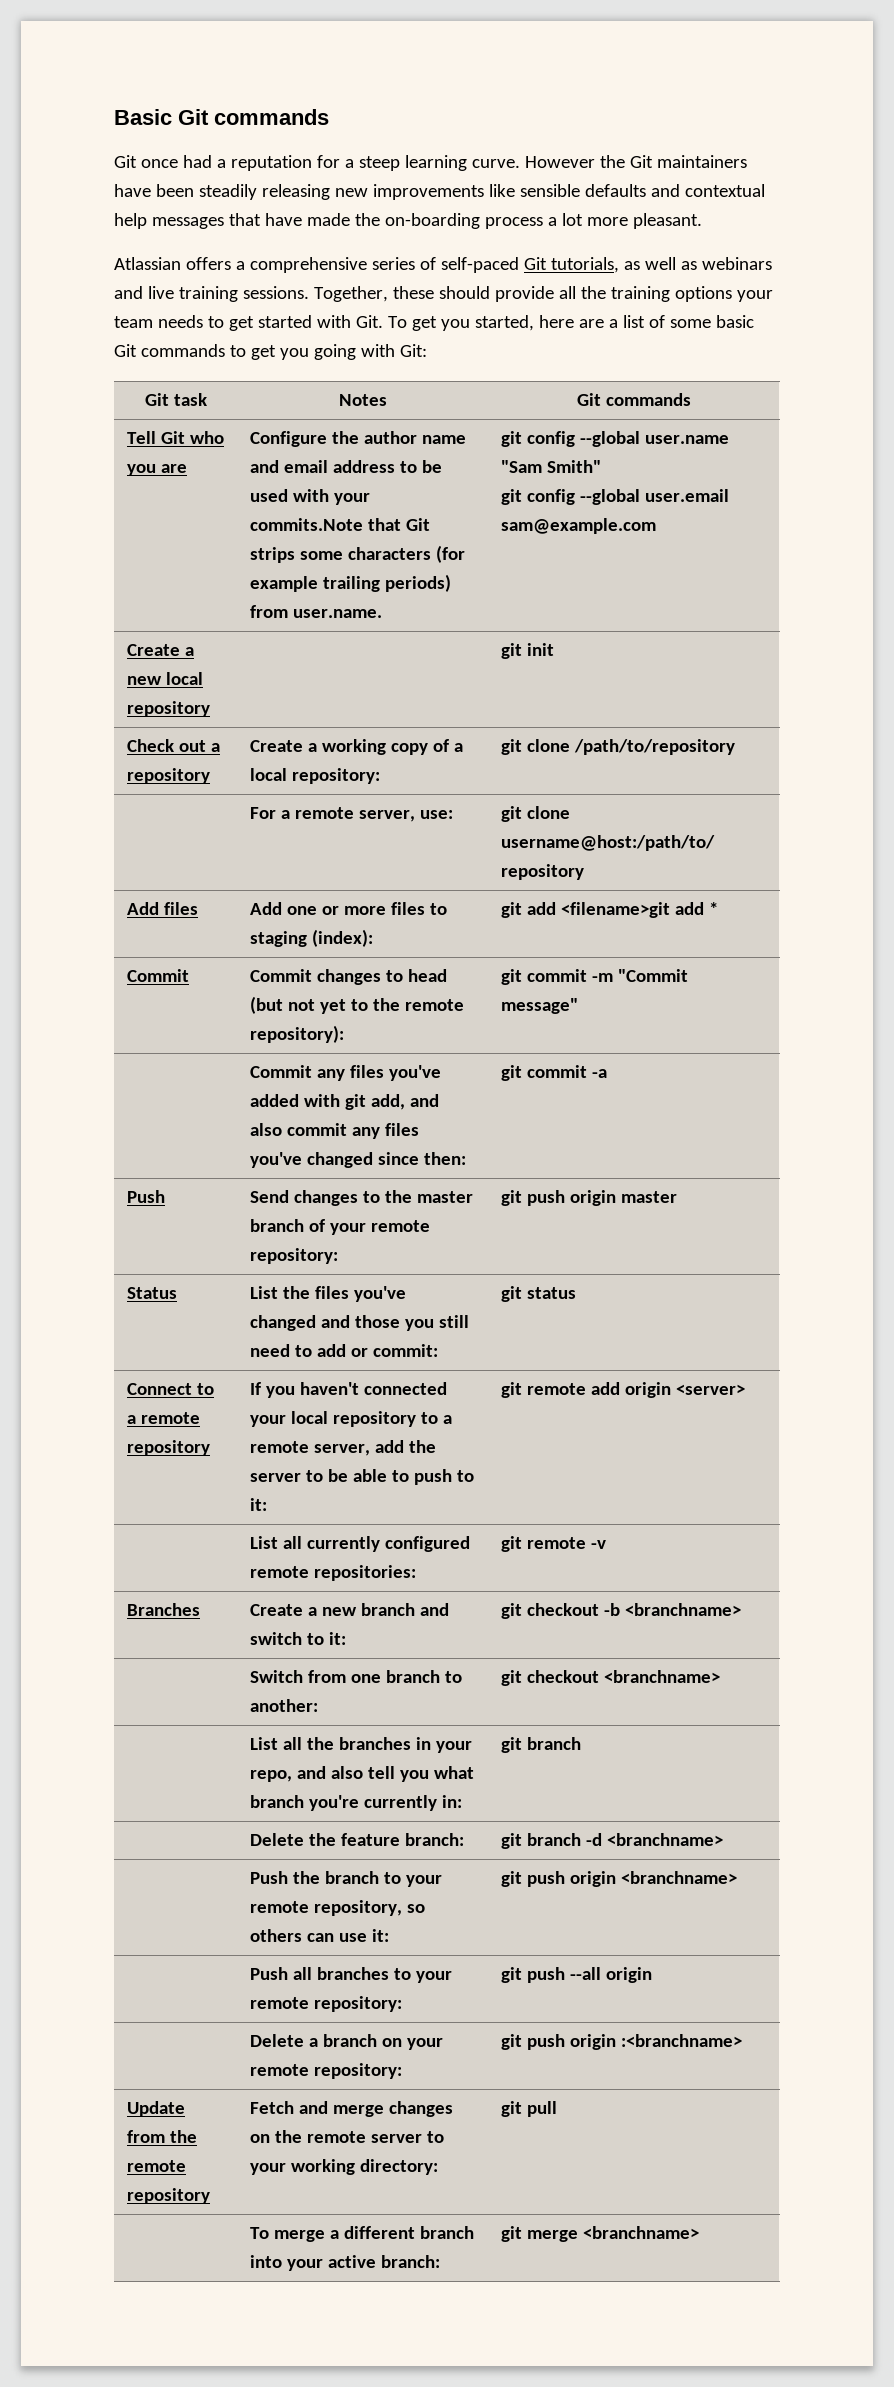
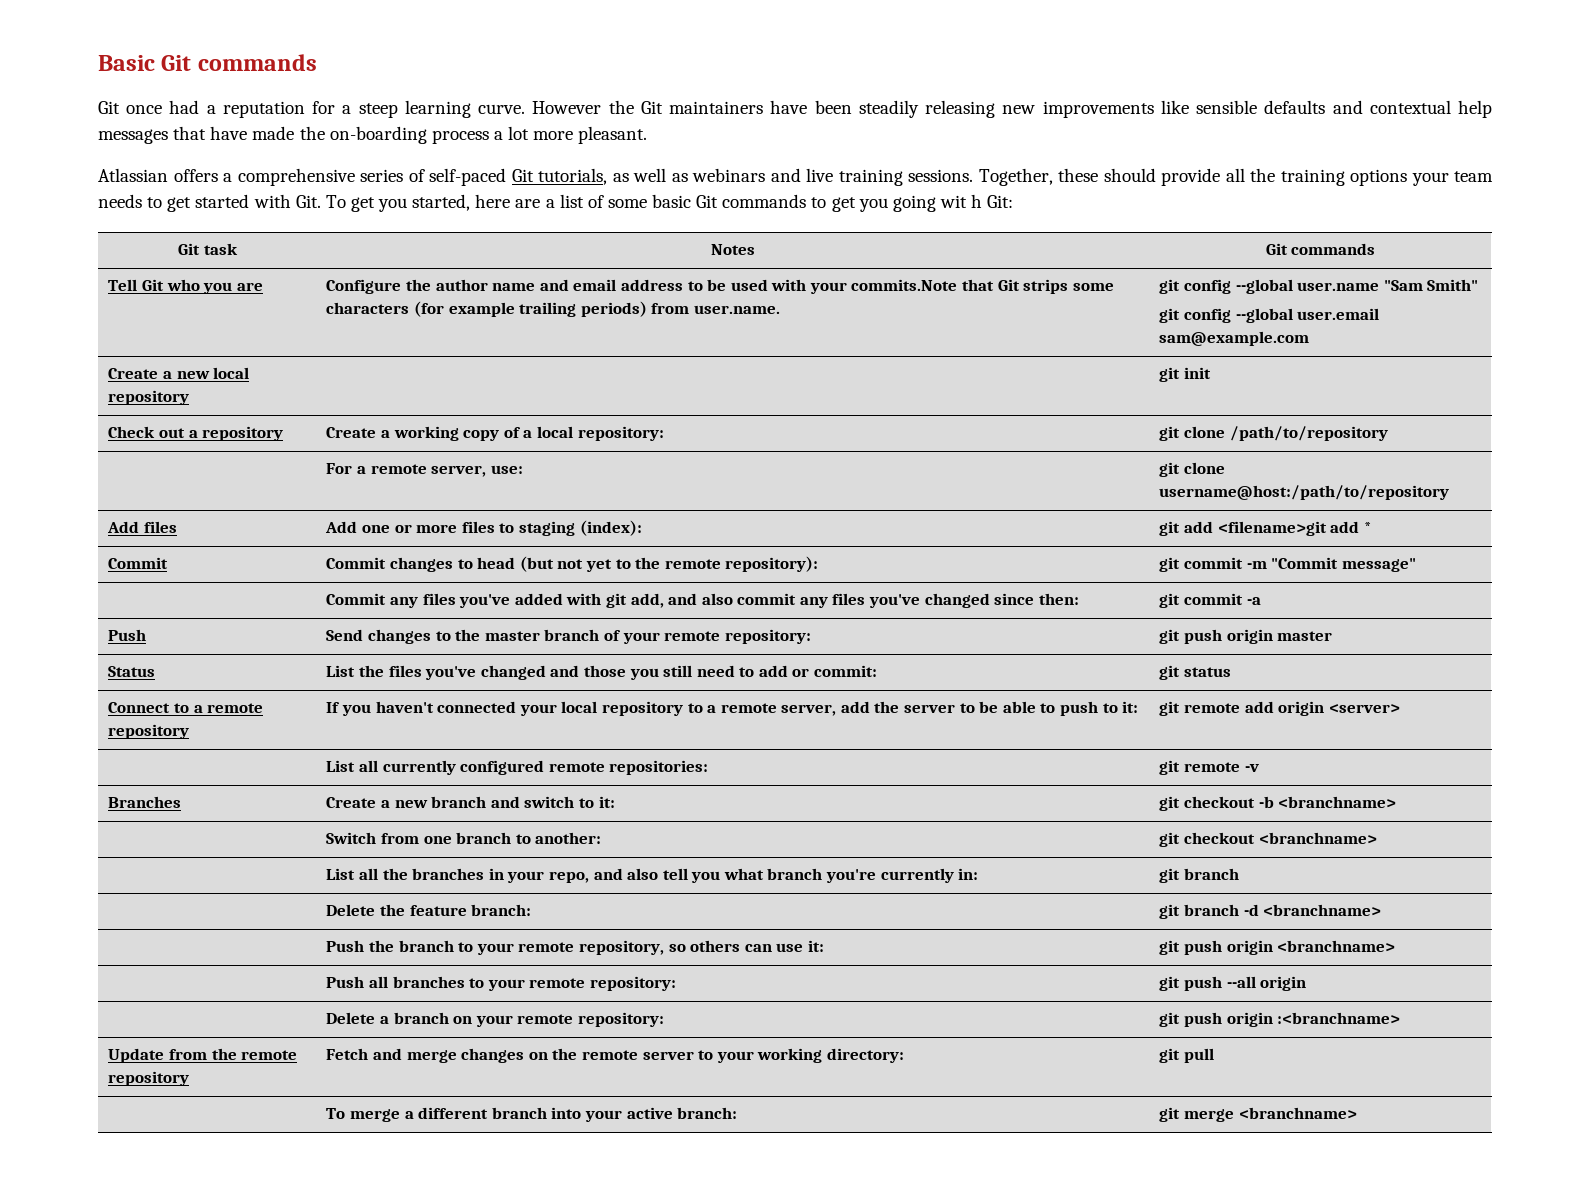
- Together, these should provide all the training options your team needs to get started with Git. To get you started, here are a list of some basic Git commands to get you going with Git:
+ Together, these should provide all the training options your team needs to get started with Git. To get you started, here are a list of some basic Git commands to get you going wit h Git:

